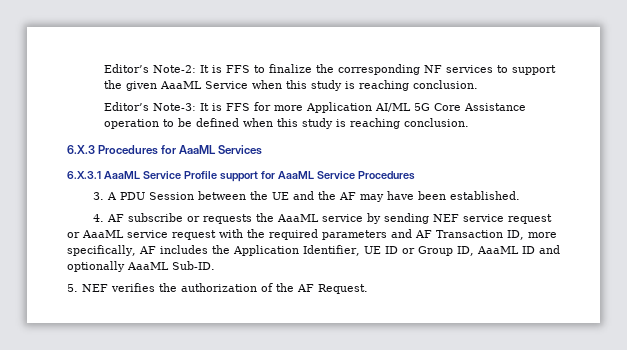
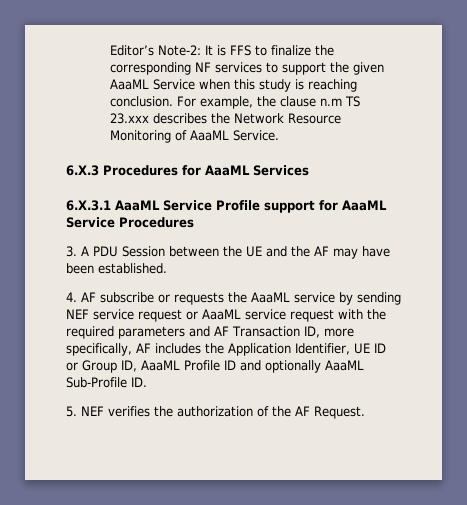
- Editor’s Note-2: It is FFS to finalize the corresponding NF services to support the given AaaML Service when this study is reaching conclusion.
- Editor’s Note-3: It is FFS for more Application AI/ML 5G Core Assistance operation to be defined when this study is reaching conclusion.
+ Editor’s Note-2: It is FFS to finalize the corresponding NF services to support the given AaaML Service when this study is reaching conclusion. For example, the clause n.m TS 23.xxx describes the Network Resource Monitoring of AaaML Service.
- 4. AF subscribe or requests the AaaML service by sending NEF service request or AaaML service request with the required parameters and AF Transaction ID, more specifically, AF includes the Application Identifier, UE ID or Group ID, AaaML ID and optionally AaaML Sub-ID.
+ 4. AF subscribe or requests the AaaML service by sending NEF service request or AaaML service request with the required parameters and AF Transaction ID, more specifically, AF includes the Application Identifier, UE ID or Group ID, AaaML Profile ID and optionally AaaML Sub-Profile ID.

